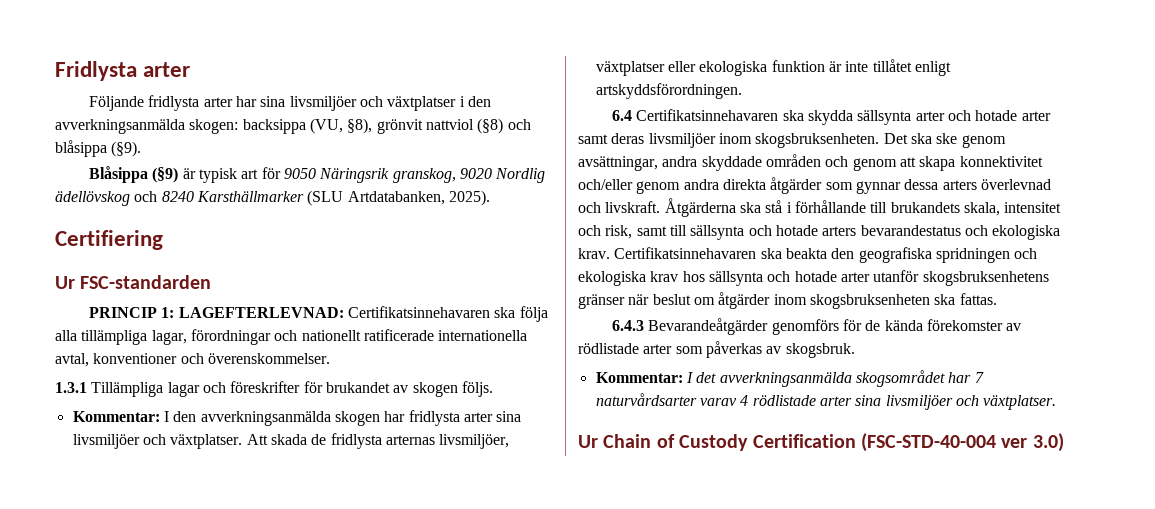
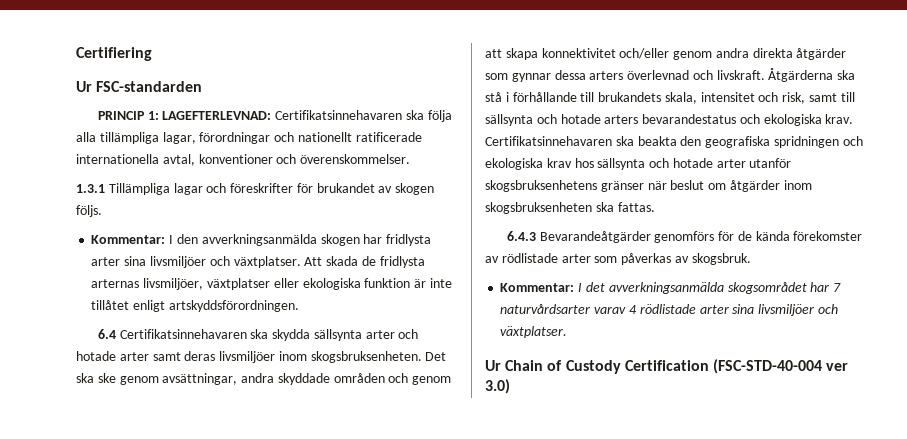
- Fridlysta arter
- Följande fridlysta arter har sina livsmiljöer och växtplatser i den avverkningsanmälda skogen: backsippa (VU, §8), grönvit nattviol (§8) och blåsippa (§9).
- Blåsippa (§9) är typisk art för 9050 Näringsrik granskog, 9020 Nordlig ädellövskog och 8240 Karsthällmarker (SLU Artdatabanken, 2025).

